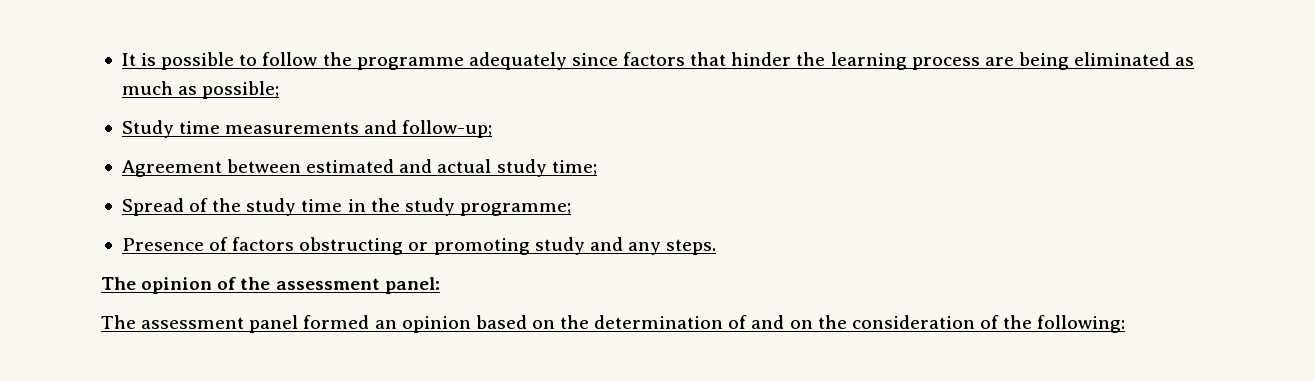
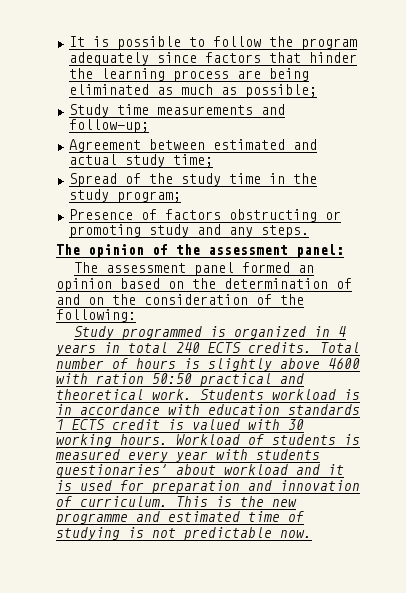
- It is possible to follow the programme adequately since factors that hinder the learning process are being eliminated as much as possible;
+ It is possible to follow the program adequately since factors that hinder the learning process are being eliminated as much as possible;
- Spread of the study time in the study programme;
+ Spread of the study time in the study program;
+ Study programmed is organized in 4 years in total 240 ECTS credits. Total number of hours is slightly above 4600 with ration 50:50 practical and theoretical work. Students workload is in accordance with education standards 1 ECTS credit is valued with 30 working hours. Workload of students is measured every year with students questionaries’ about workload and it is used for preparation and innovation of curriculum. This is the new programme and estimated time of studying is not predictable now.

